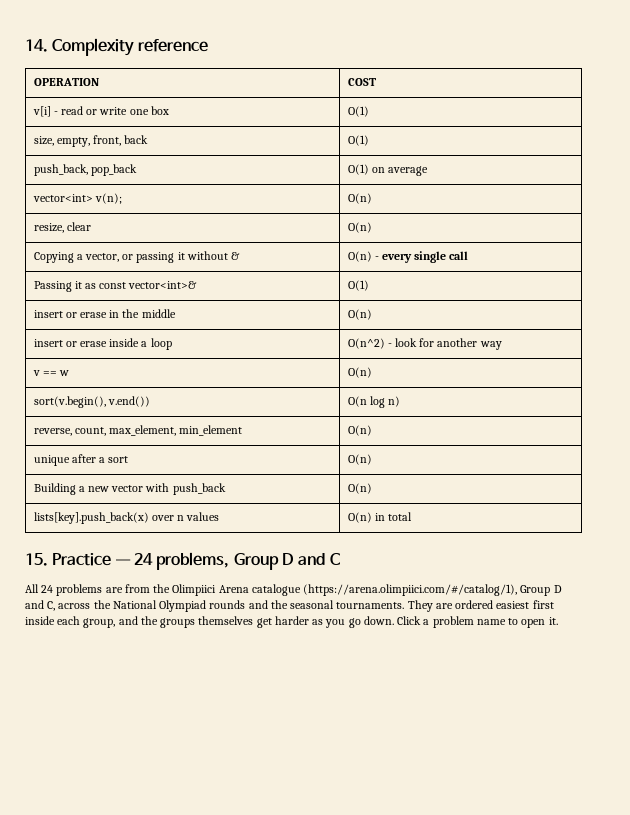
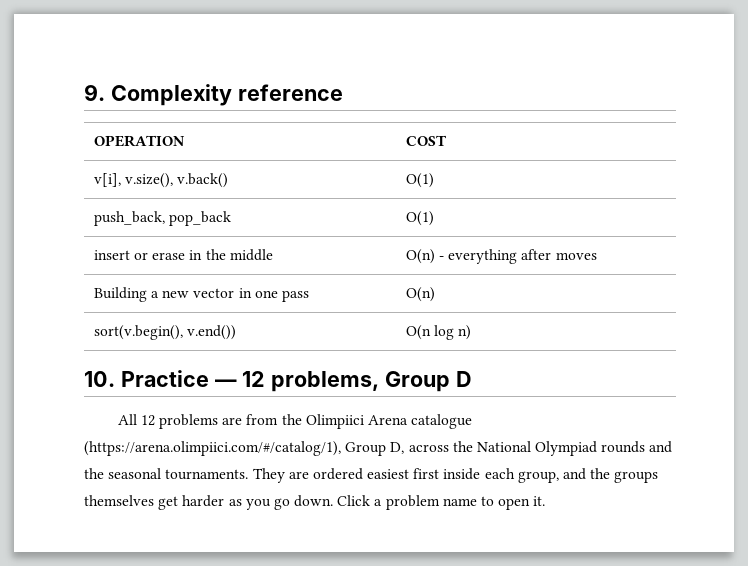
- 14. Complexity reference
+ 9. Complexity reference
- v[i] - read or write one box | O(1)
- size, empty, front, back | O(1)
- push_back, pop_back | O(1) on average
- vector<int> v(n); | O(n)
- resize, clear | O(n)
- Copying a vector, or passing it without & | O(n) - every single call
- Passing it as const vector<int>& | O(1)
+ v[i], v.size(), v.back() | O(1)
+ push_back, pop_back | O(1)
- insert or erase in the middle | O(n)
- insert or erase inside a loop | O(n^2) - look for another way
- v == w | O(n)
+ insert or erase in the middle | O(n) - everything after moves
+ Building a new vector in one pass | O(n)
- reverse, count, max_element, min_element | O(n)
- unique after a sort | O(n)
- Building a new vector with push_back | O(n)
- lists[key].push_back(x) over n values | O(n) in total
- 15. Practice — 24 problems, Group D and C
+ 10. Practice — 12 problems, Group D
- All 24 problems are from the Olimpiici Arena catalogue (https://arena.olimpiici.com/#/catalog/1), Group D and C, across the National Olympiad rounds and the seasonal tournaments.
+ All 12 problems are from the Olimpiici Arena catalogue (https://arena.olimpiici.com/#/catalog/1), Group D, across the National Olympiad rounds and the seasonal tournaments.

